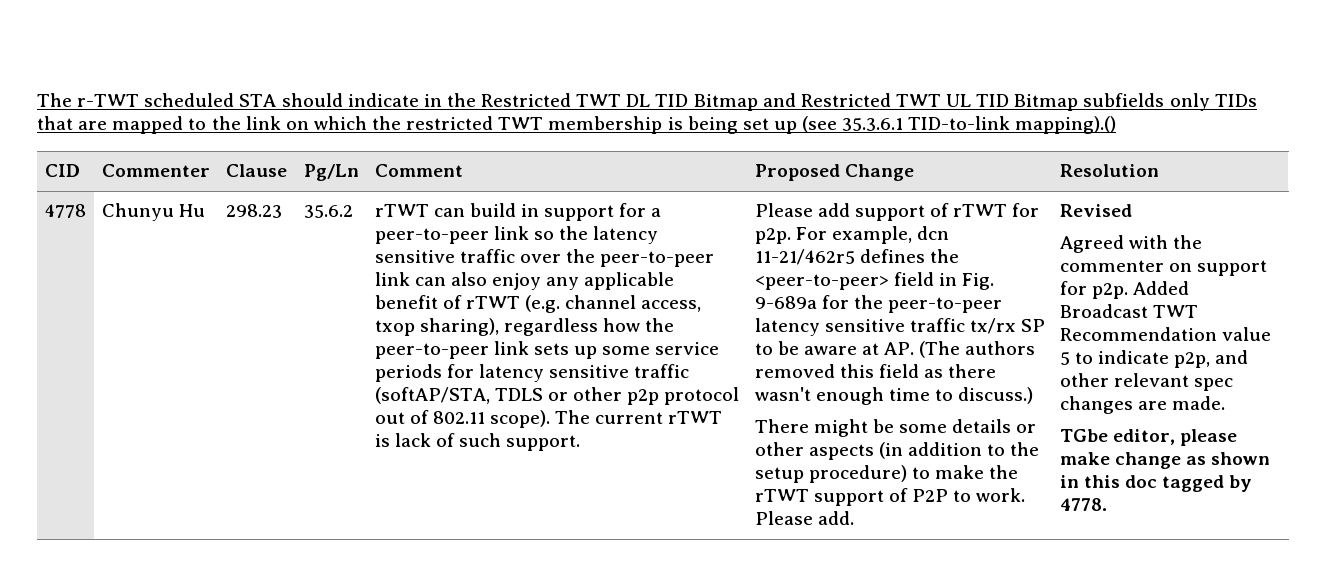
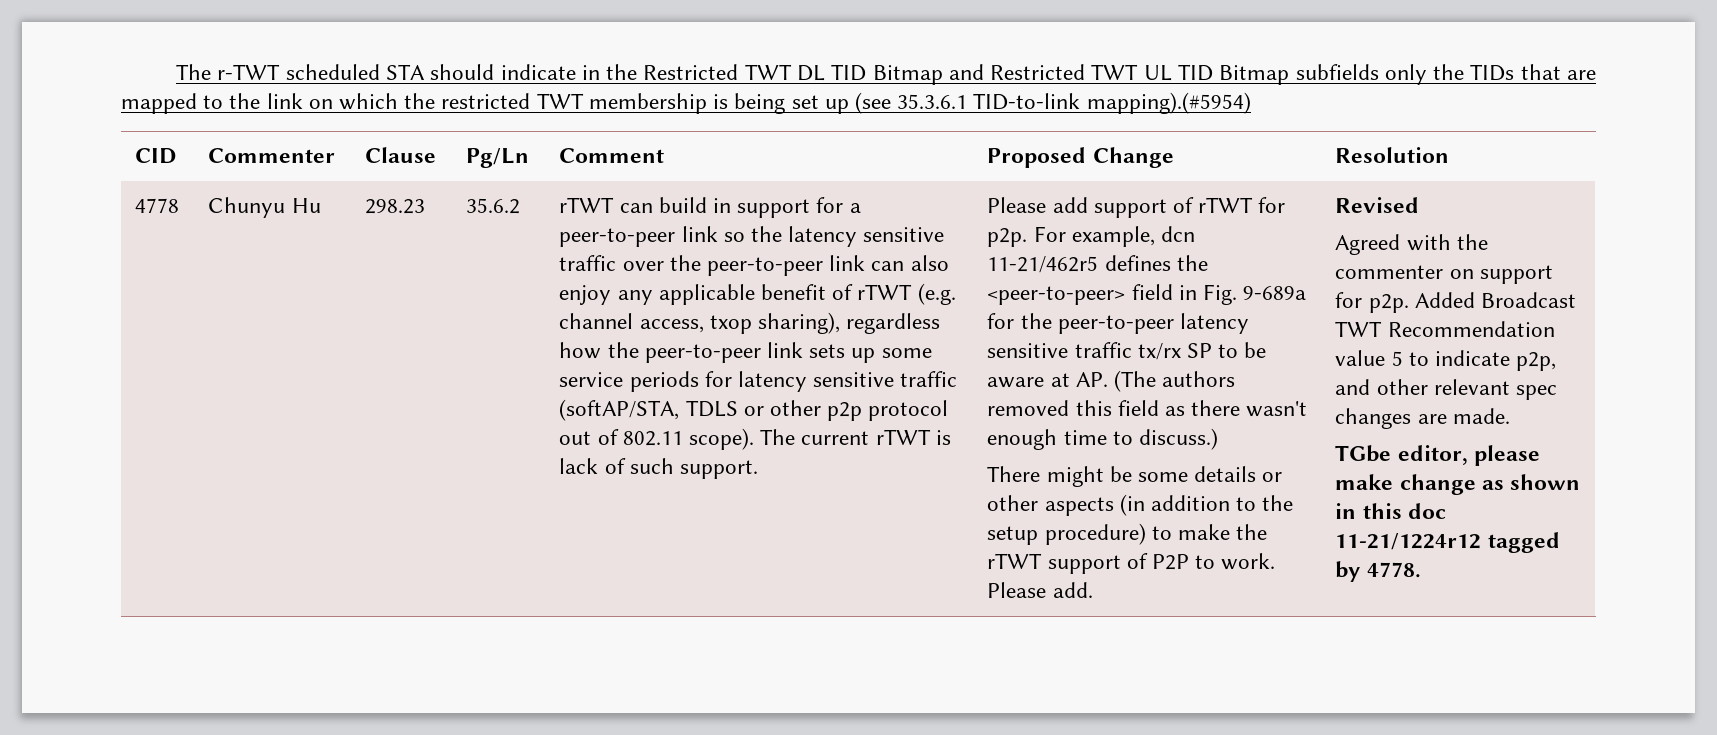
- The r-TWT scheduled STA should indicate in the Restricted TWT DL TID Bitmap and Restricted TWT UL TID Bitmap subfields only TIDs that are mapped to the link on which the restricted TWT membership is being set up (see 35.3.6.1 TID-to-link mapping).()
+ The r-TWT scheduled STA should indicate in the Restricted TWT DL TID Bitmap and Restricted TWT UL TID Bitmap subfields only the TIDs that are mapped to the link on which the restricted TWT membership is being set up (see 35.3.6.1 TID-to-link mapping).(#5954)
- TGbe editor, please make change as shown in this doc tagged by 4778.
+ TGbe editor, please make change as shown in this doc 11-21/1224r12 tagged by 4778.

